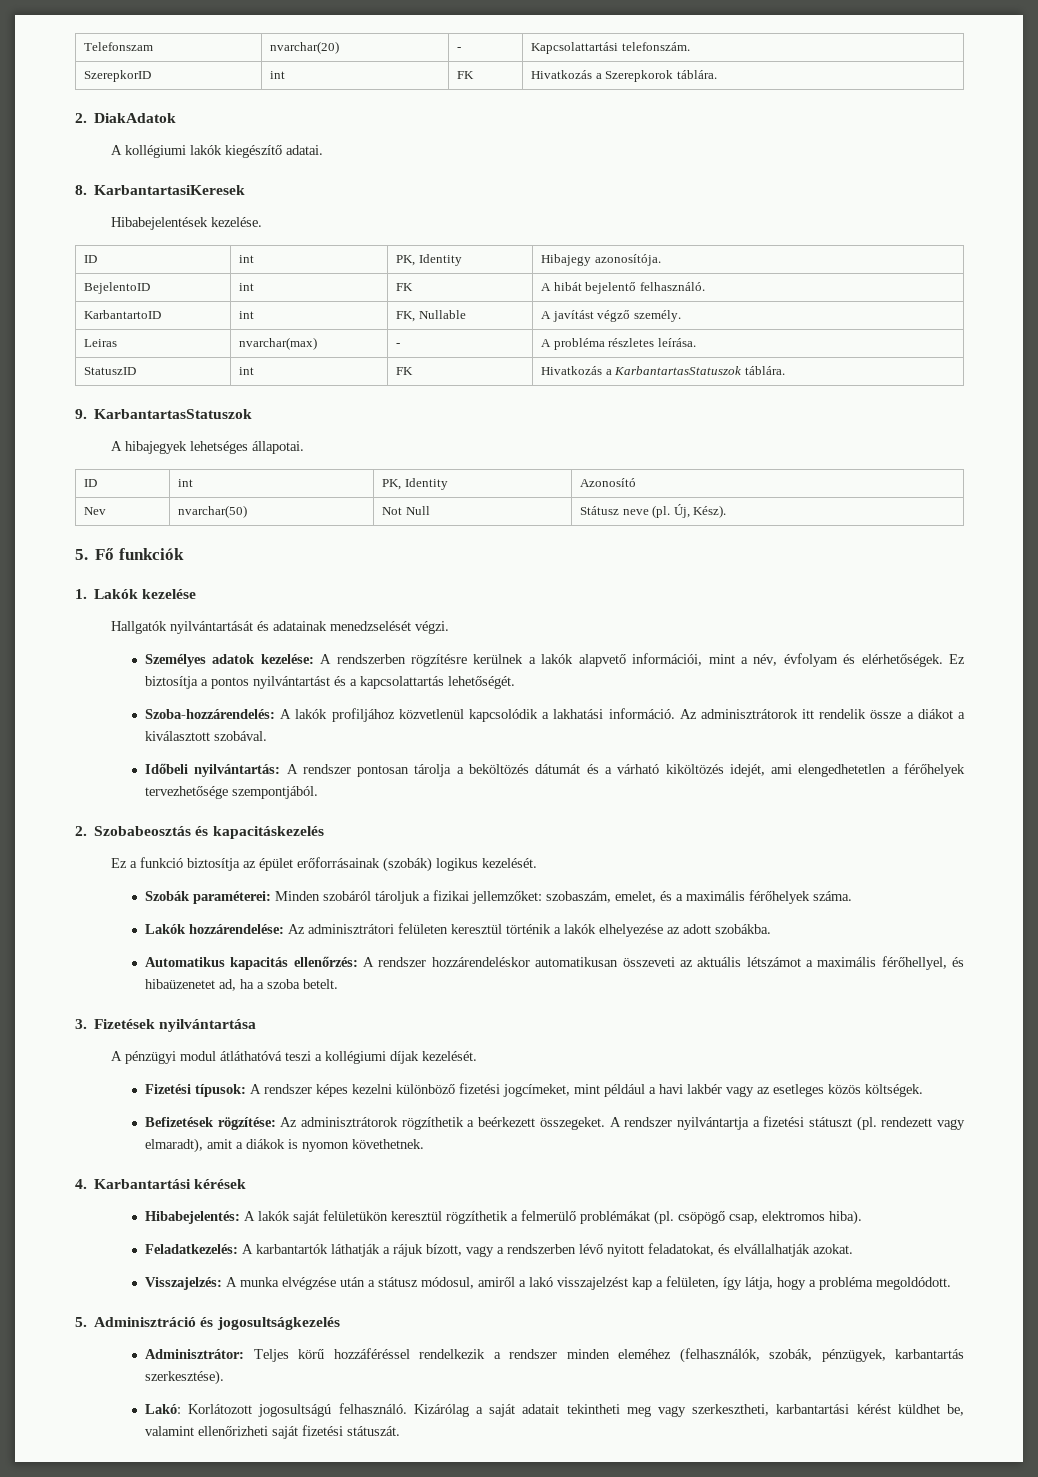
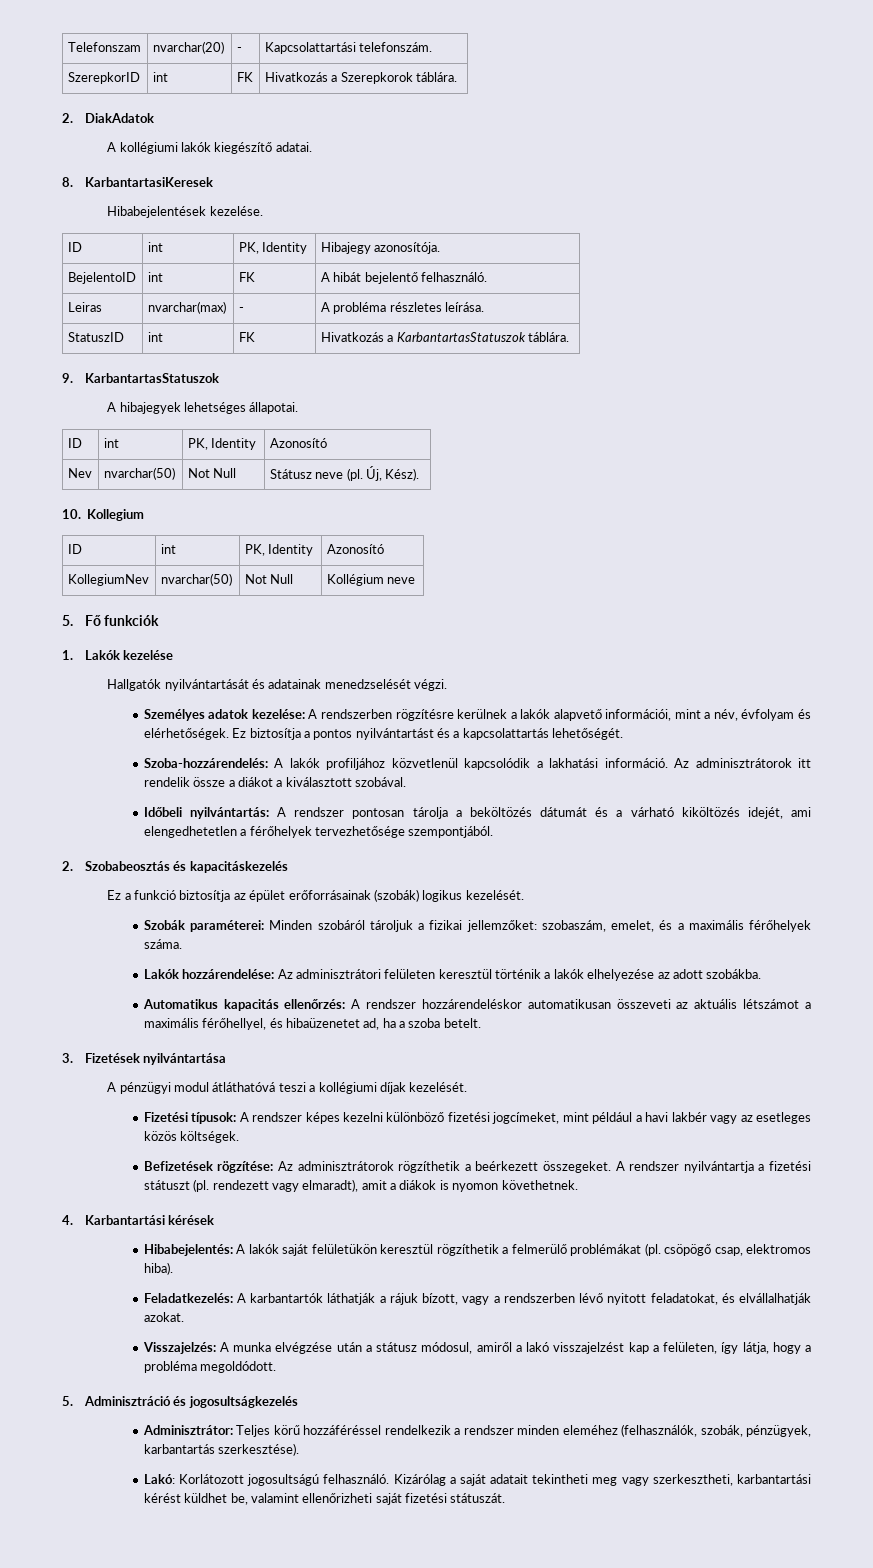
- KarbantartoID | int | FK, Nullable | A javítást végző személy.
+ 10. Kollegium
+ ID | int | PK, Identity | Azonosító
+ KollegiumNev | nvarchar(50) | Not Null | Kollégium neve

